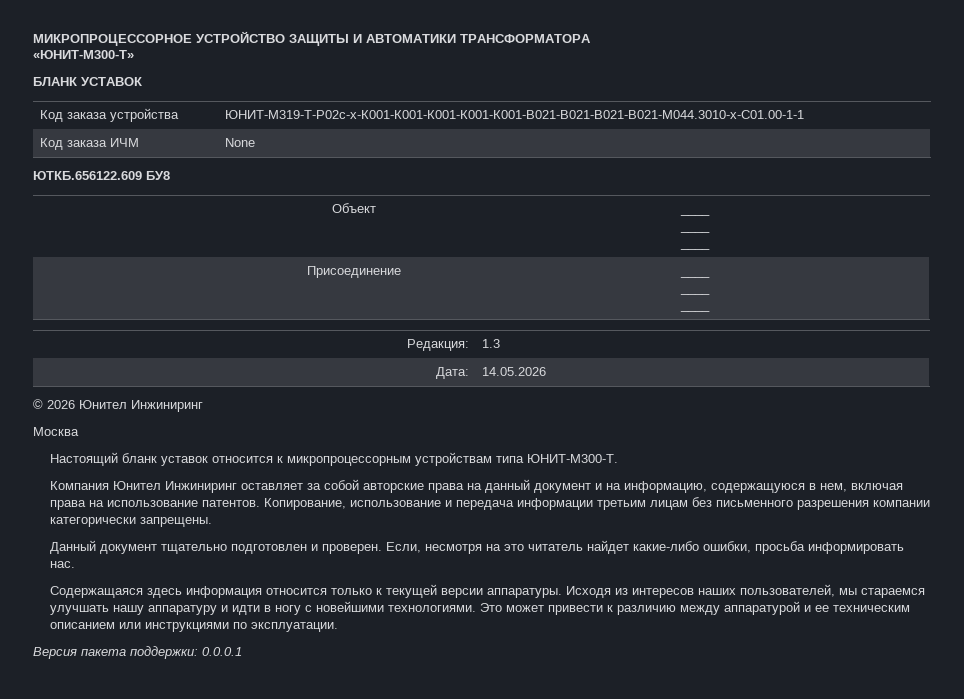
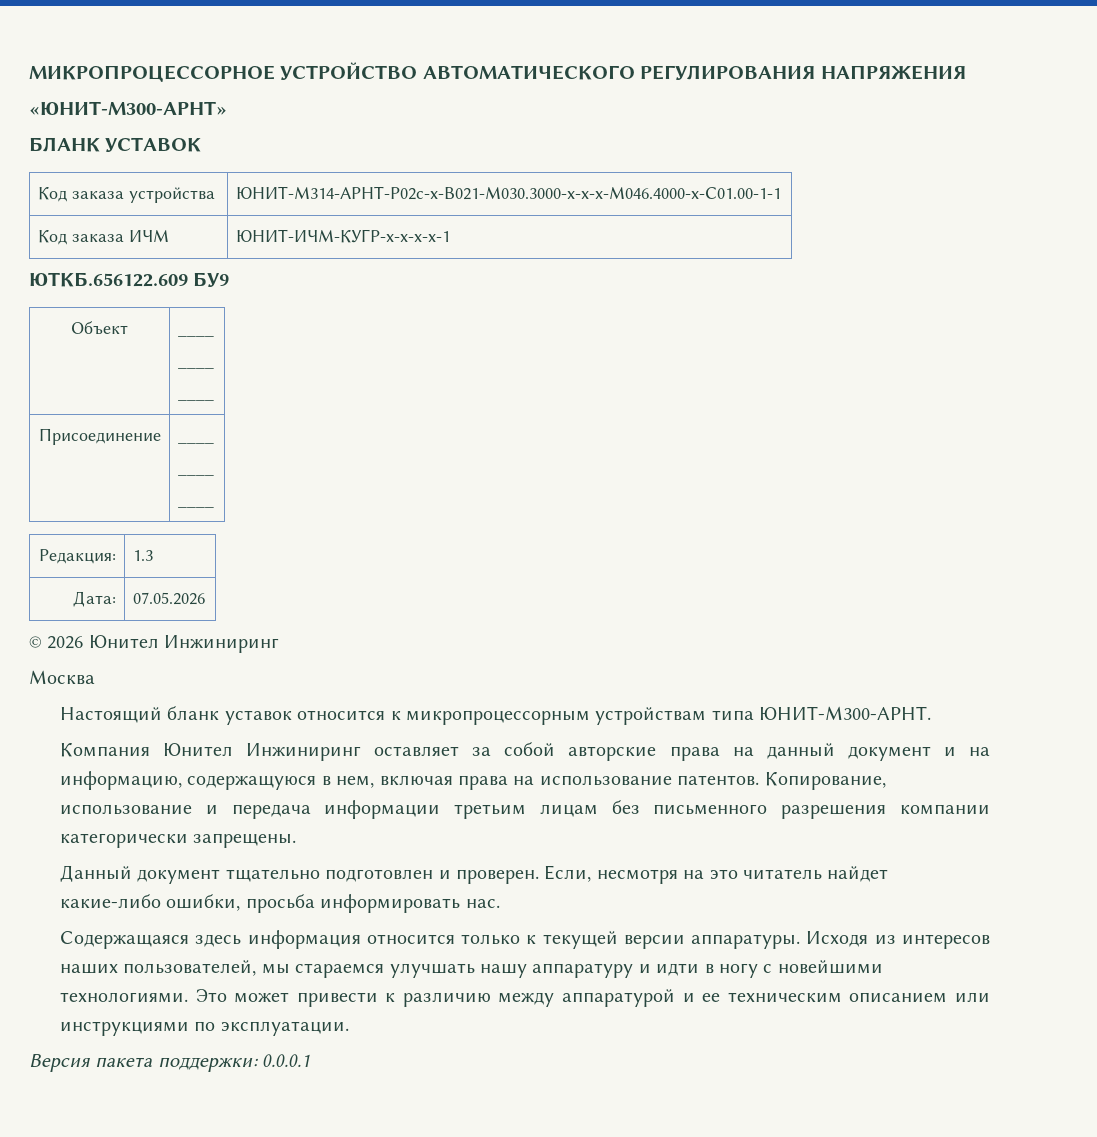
- МИКРОПРОЦЕССОРНОЕ УСТРОЙСТВО ЗАЩИТЫ И АВТОМАТИКИ ТРАНСФОРМАТОРА
- «ЮНИТ-М300-Т»
+ МИКРОПРОЦЕССОРНОЕ УСТРОЙСТВО АВТОМАТИЧЕСКОГО РЕГУЛИРОВАНИЯ НАПРЯЖЕНИЯ
+ «ЮНИТ-М300-АРНТ»
- Код заказа устройства | ЮНИТ-М319-Т-Р02с-х-К001-К001-К001-К001-К001-В021-В021-В021-В021-М044.3010-х-С01.00-1-1
+ Код заказа устройства | ЮНИТ-М314-АРНТ-Р02с-х-В021-М030.3000-х-х-х-М046.4000-х-С01.00-1-1
- Код заказа ИЧМ | None
+ Код заказа ИЧМ | ЮНИТ-ИЧМ-КУГР-х-х-х-х-1
- ЮТКБ.656122.609 БУ8
+ ЮТКБ.656122.609 БУ9
- Дата: | 14.05.2026
+ Дата: | 07.05.2026
- Настоящий бланк уставок относится к микропроцессорным устройствам типа ЮНИТ-М300-Т.
+ Настоящий бланк уставок относится к микропроцессорным устройствам типа ЮНИТ-М300-АРНТ.

